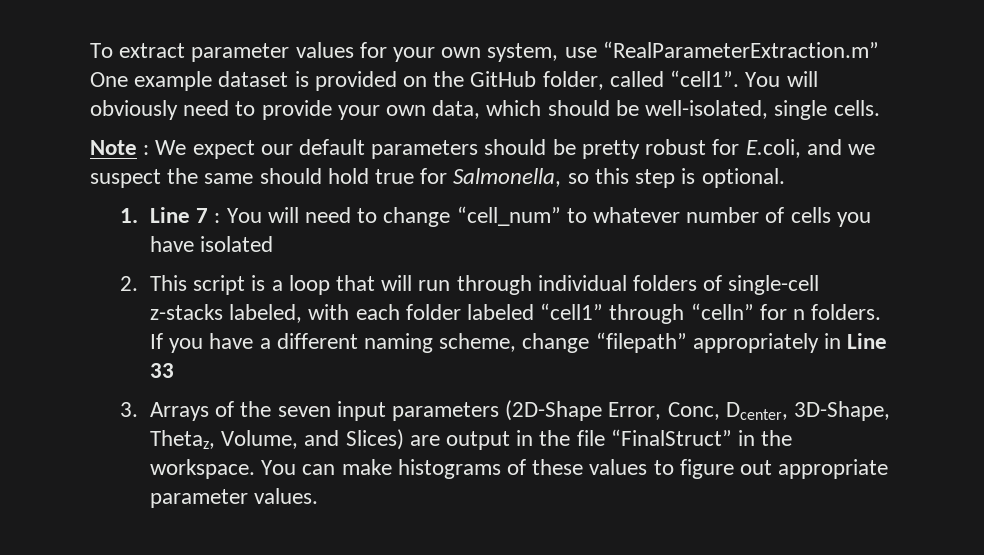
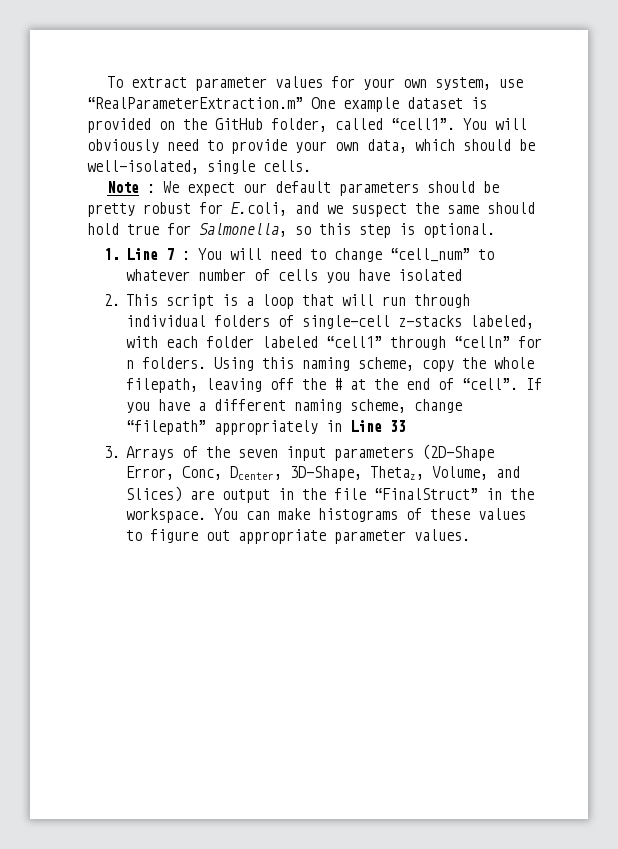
+ Using this naming scheme, copy the whole filepath, leaving off the # at the end of “cell”.

